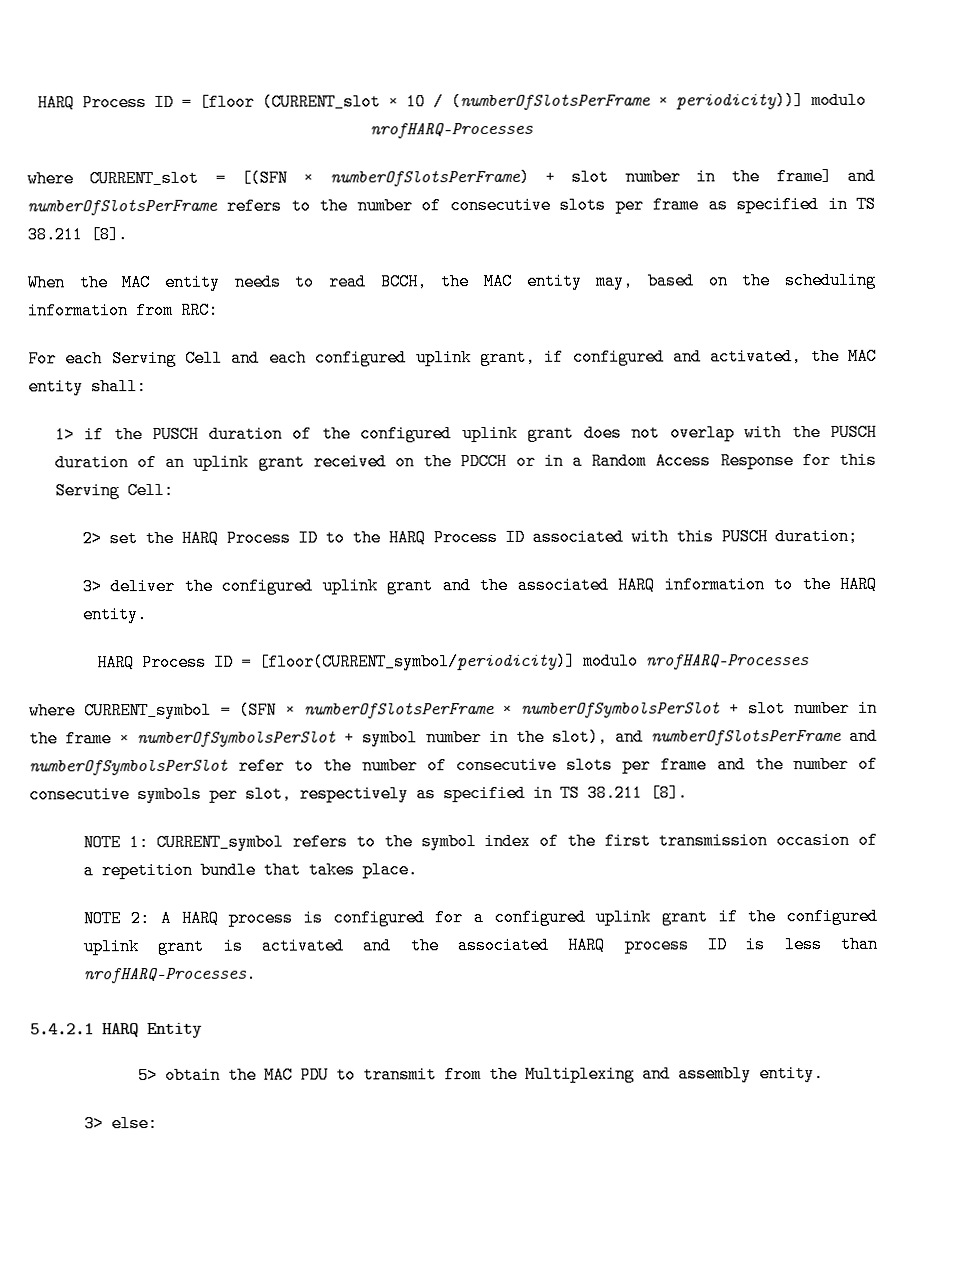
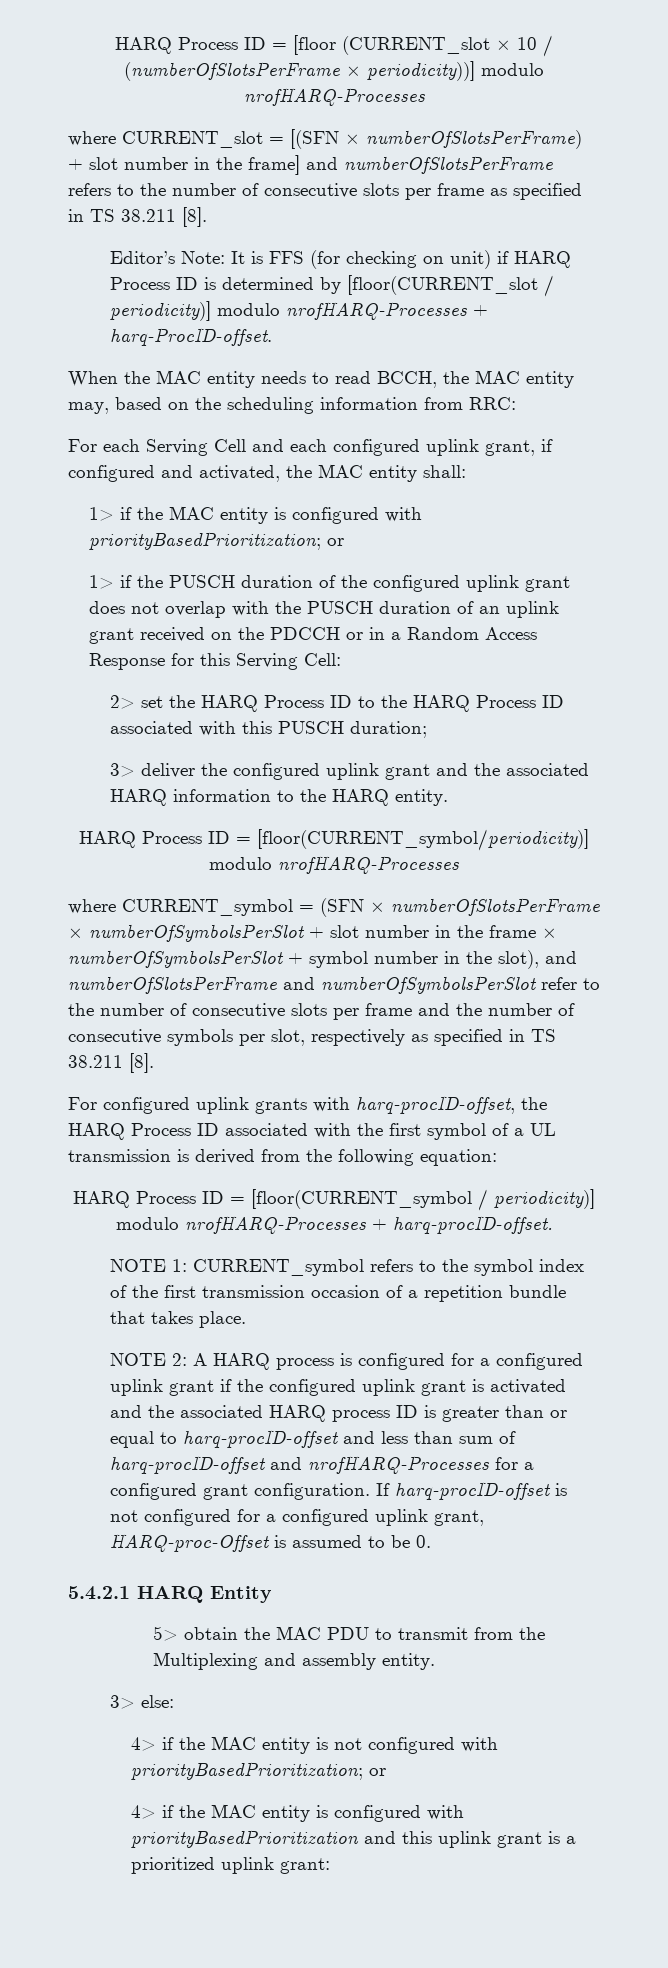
+ Editor’s Note: It is FFS (for checking on unit) if HARQ Process ID is determined by [floor(CURRENT_slot / periodicity)] modulo nrofHARQ-Processes + harq-ProcID-offset.
+ 1> if the MAC entity is configured with priorityBasedPrioritization; or
+ For configured uplink grants with harq-procID-offset, the HARQ Process ID associated with the first symbol of a UL transmission is derived from the following equation:
+ HARQ Process ID = [floor(CURRENT_symbol / periodicity)] modulo nrofHARQ-Processes + harq-procID-offset.
- NOTE 2: A HARQ process is configured for a configured uplink grant if the configured uplink grant is activated and the associated HARQ process ID is less than nrofHARQ-Processes.
+ NOTE 2: A HARQ process is configured for a configured uplink grant if the configured uplink grant is activated and the associated HARQ process ID is greater than or equal to harq-procID-offset and less than sum of harq-procID-offset and nrofHARQ-Processes for a configured grant configuration. If harq-procID-offset is not configured for a configured uplink grant, HARQ-proc-Offset is assumed to be 0.
+ 4> if the MAC entity is not configured with priorityBasedPrioritization; or
+ 4> if the MAC entity is configured with priorityBasedPrioritization and this uplink grant is a prioritized uplink grant:

